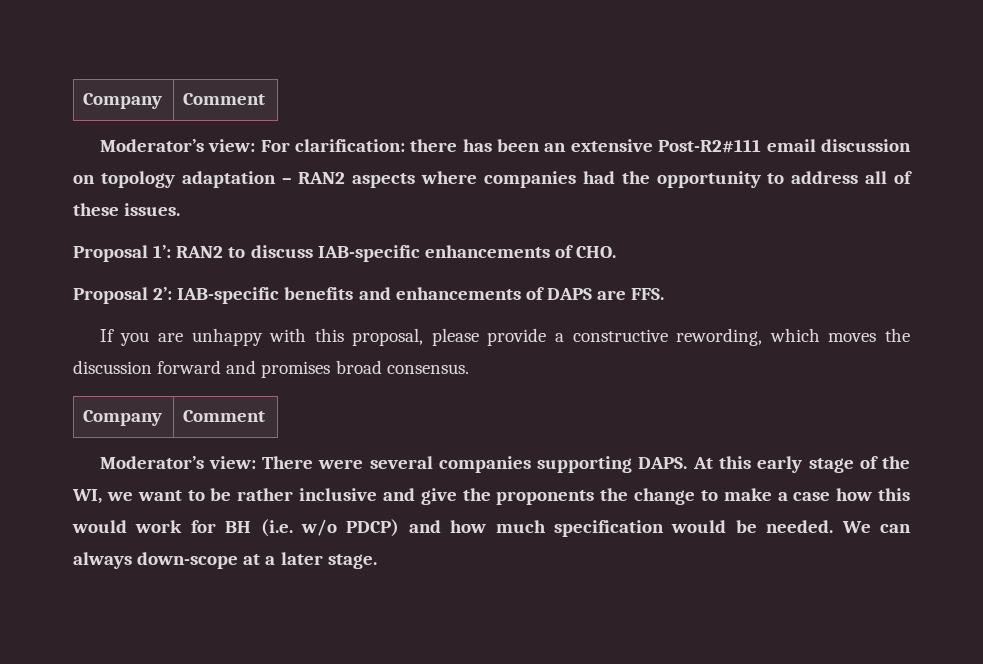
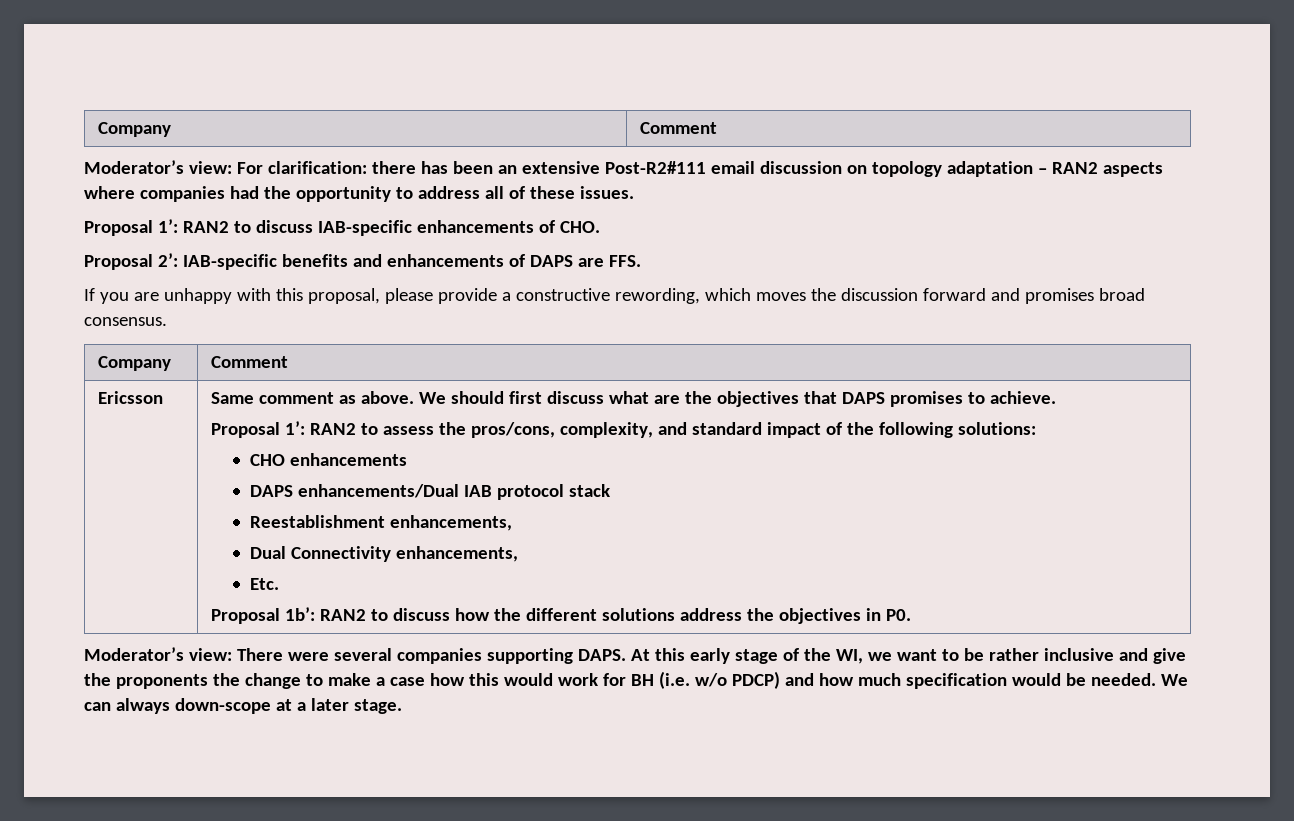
+ Ericsson | Same comment as above. We should first discuss what are the objectives that DAPS promises to achieve.
+ Proposal 1’: RAN2 to assess the pros/cons, complexity, and standard impact of the following solutions:
+ CHO enhancements
+ DAPS enhancements/Dual IAB protocol stack
+ Reestablishment enhancements,
+ Dual Connectivity enhancements,
+ Etc.
+ Proposal 1b’: RAN2 to discuss how the different solutions address the objectives in P0.

